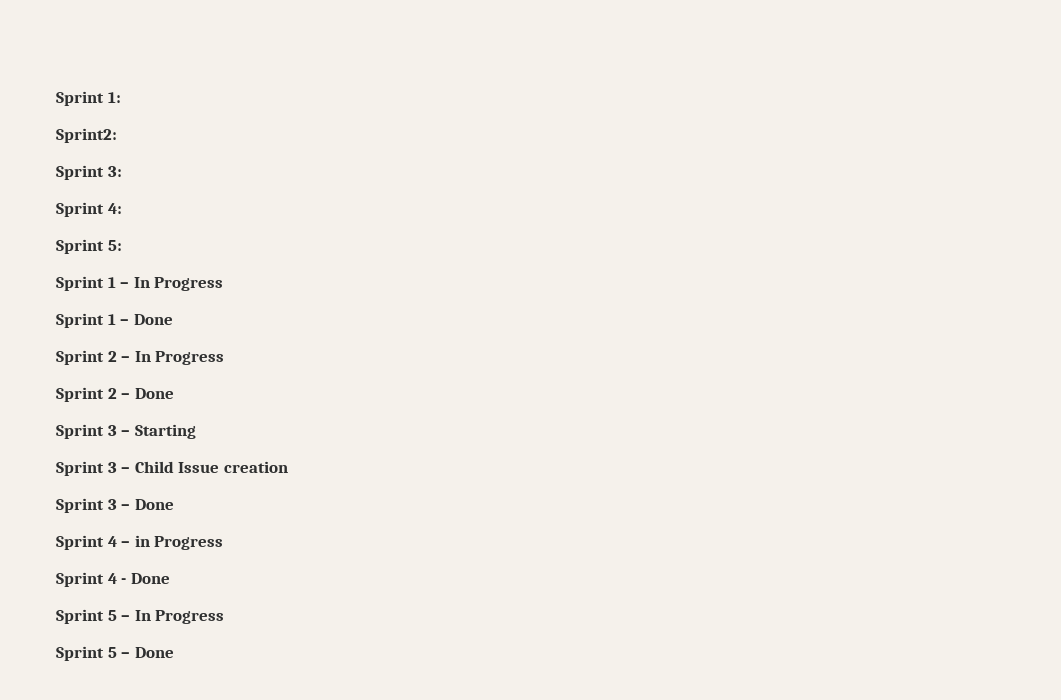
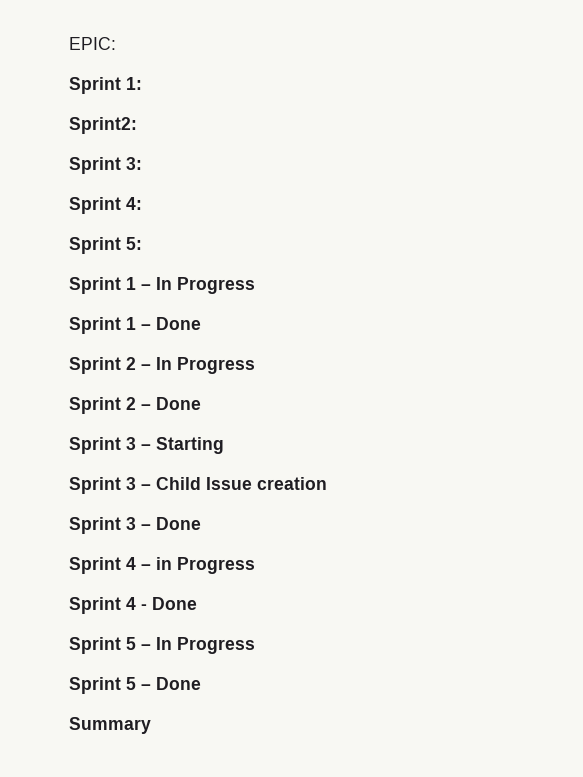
+ EPIC:
+ Summary

